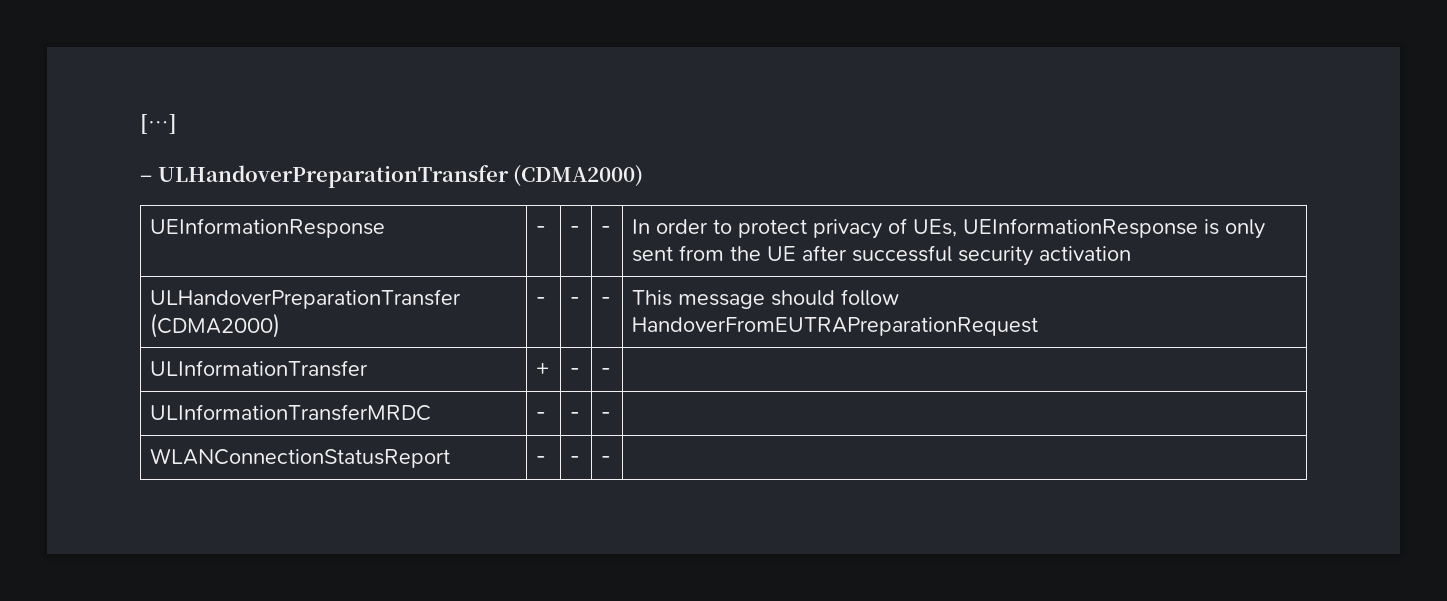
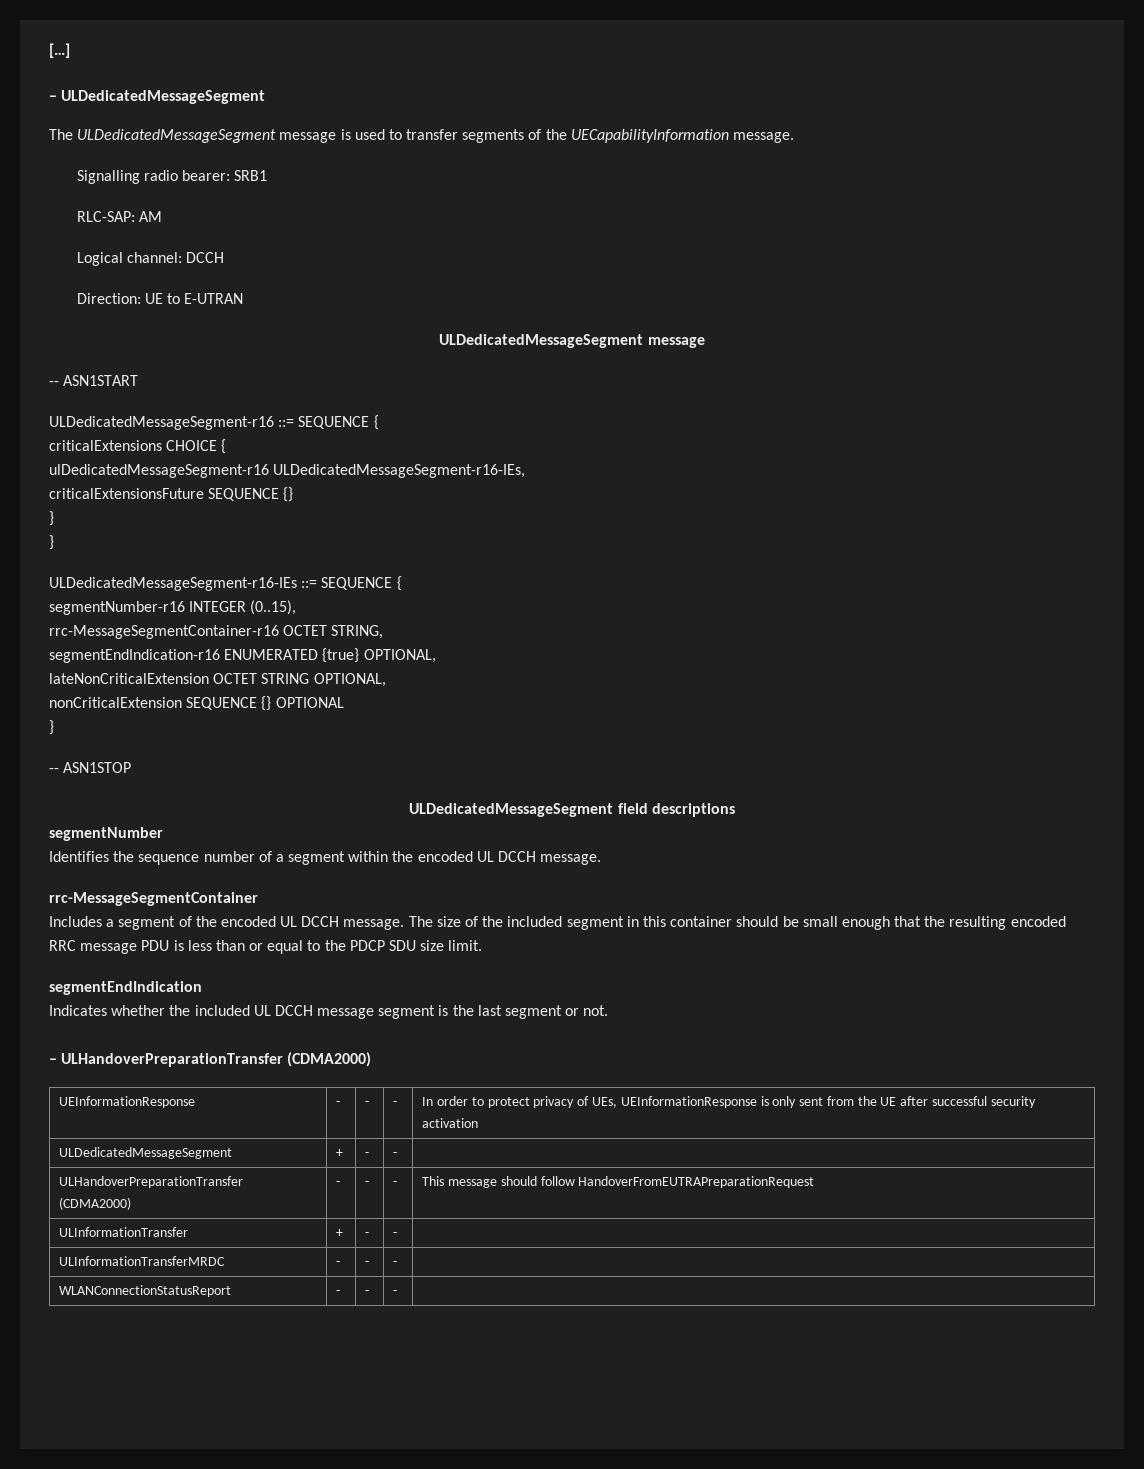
+ – ULDedicatedMessageSegment
+ The ULDedicatedMessageSegment message is used to transfer segments of the UECapabilityInformation message.
+ Signalling radio bearer: SRB1
+ RLC-SAP: AM
+ Logical channel: DCCH
+ Direction: UE to E-UTRAN
+ ULDedicatedMessageSegment message
+ -- ASN1START
+ ULDedicatedMessageSegment-r16 ::= SEQUENCE {
+ criticalExtensions CHOICE {
+ ulDedicatedMessageSegment-r16 ULDedicatedMessageSegment-r16-IEs,
+ criticalExtensionsFuture SEQUENCE {}
+ }
+ }
+ ULDedicatedMessageSegment-r16-IEs ::= SEQUENCE {
+ segmentNumber-r16 INTEGER (0..15),
+ rrc-MessageSegmentContainer-r16 OCTET STRING,
+ segmentEndIndication-r16 ENUMERATED {true} OPTIONAL,
+ lateNonCriticalExtension OCTET STRING OPTIONAL,
+ nonCriticalExtension SEQUENCE {} OPTIONAL
+ }
+ -- ASN1STOP
+ ULDedicatedMessageSegment field descriptions
+ segmentNumber
+ Identifies the sequence number of a segment within the encoded UL DCCH message.
+ rrc-MessageSegmentContainer
+ Includes a segment of the encoded UL DCCH message. The size of the included segment in this container should be small enough that the resulting encoded RRC message PDU is less than or equal to the PDCP SDU size limit.
+ segmentEndIndication
+ Indicates whether the included UL DCCH message segment is the last segment or not.
+ ULDedicatedMessageSegment | + | - | - |

